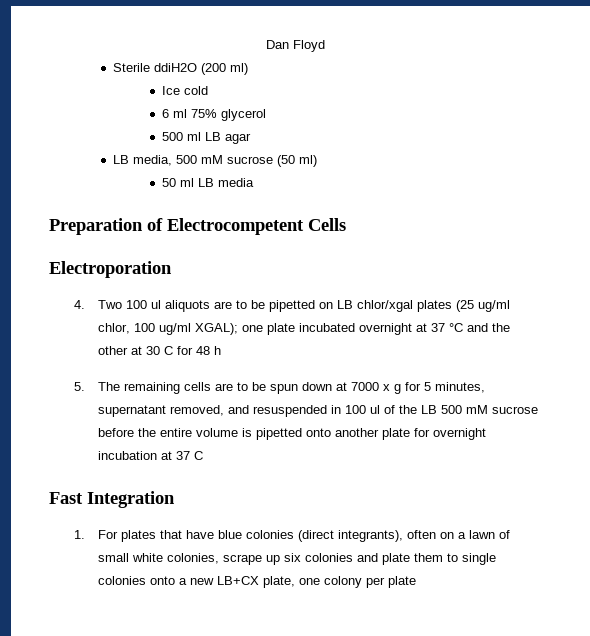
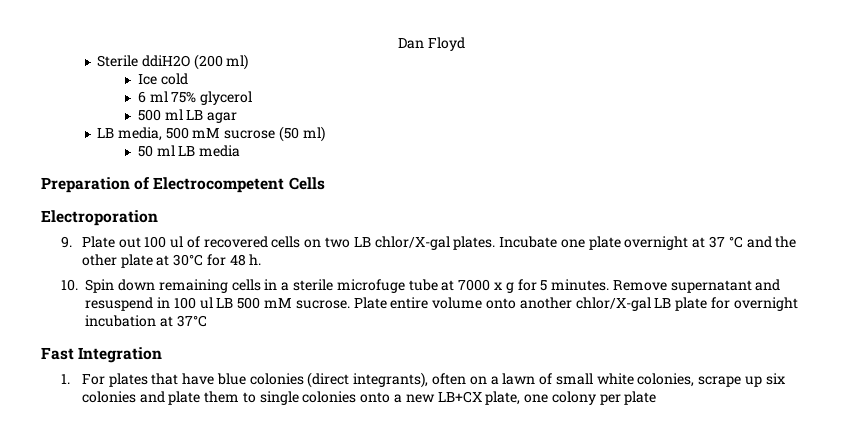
- 4. Two 100 ul aliquots are to be pipetted on LB chlor/xgal plates (25 ug/ml chlor, 100 ug/ml XGAL); one plate incubated overnight at 37 °C and the other at 30 C for 48 h
- 5. The remaining cells are to be spun down at 7000 x g for 5 minutes, supernatant removed, and resuspended in 100 ul of the LB 500 mM sucrose before the entire volume is pipetted onto another plate for overnight incubation at 37 C
+ 9. Plate out 100 ul of recovered cells on two LB chlor/X-gal plates. Incubate one plate overnight at 37 °C and the other plate at 30°C for 48 h.
+ 10. Spin down remaining cells in a sterile microfuge tube at 7000 x g for 5 minutes. Remove supernatant and resuspend in 100 ul LB 500 mM sucrose. Plate entire volume onto another chlor/X-gal LB plate for overnight incubation at 37°C

